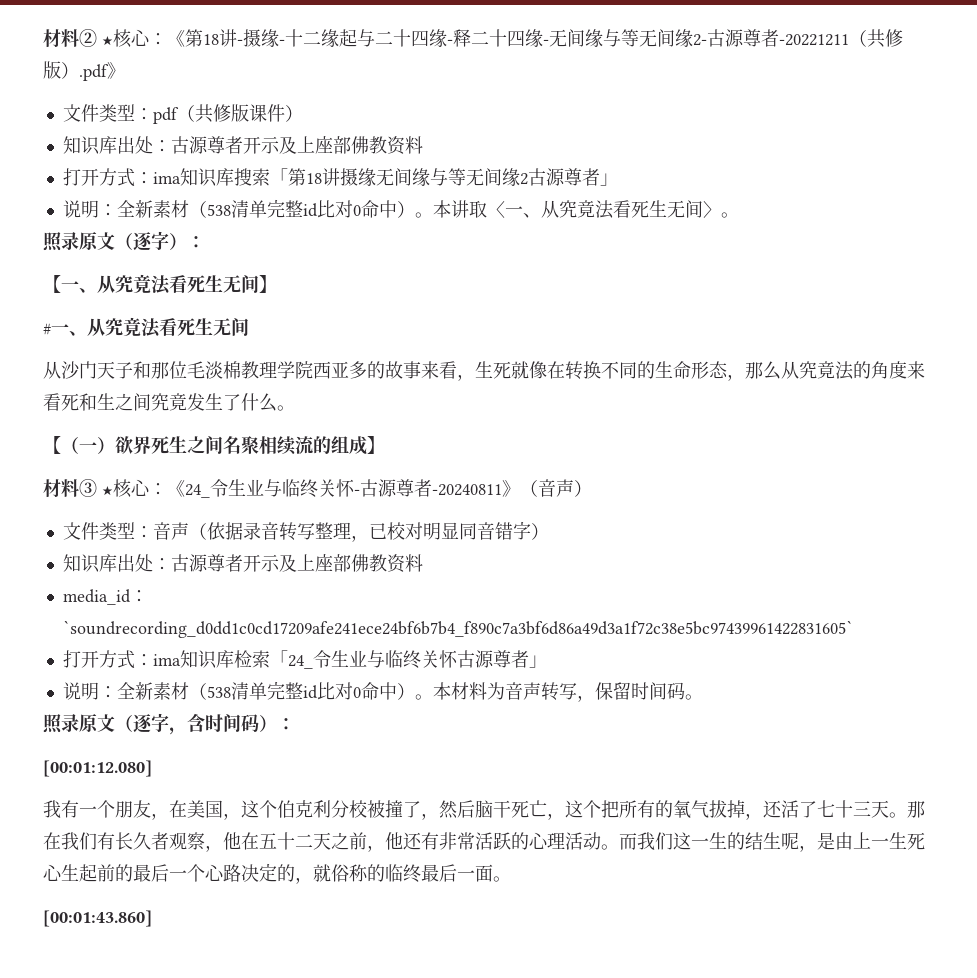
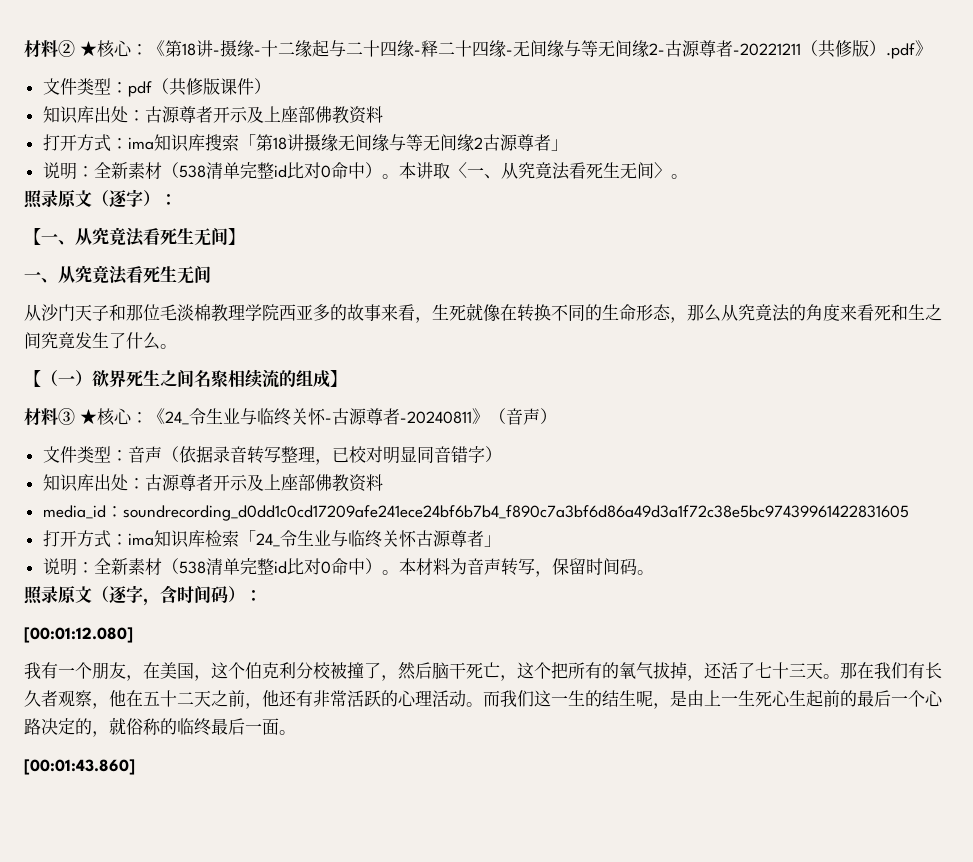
  【一、从究竟法看死生无间】
- #一、从究竟法看死生无间
+ 一、从究竟法看死生无间
- media_id：`soundrecording_d0dd1c0cd17209afe241ece24bf6b7b4_f890c7a3bf6d86a49d3a1f72c38e5bc97439961422831605`
+ media_id：soundrecording_d0dd1c0cd17209afe241ece24bf6b7b4_f890c7a3bf6d86a49d3a1f72c38e5bc97439961422831605

